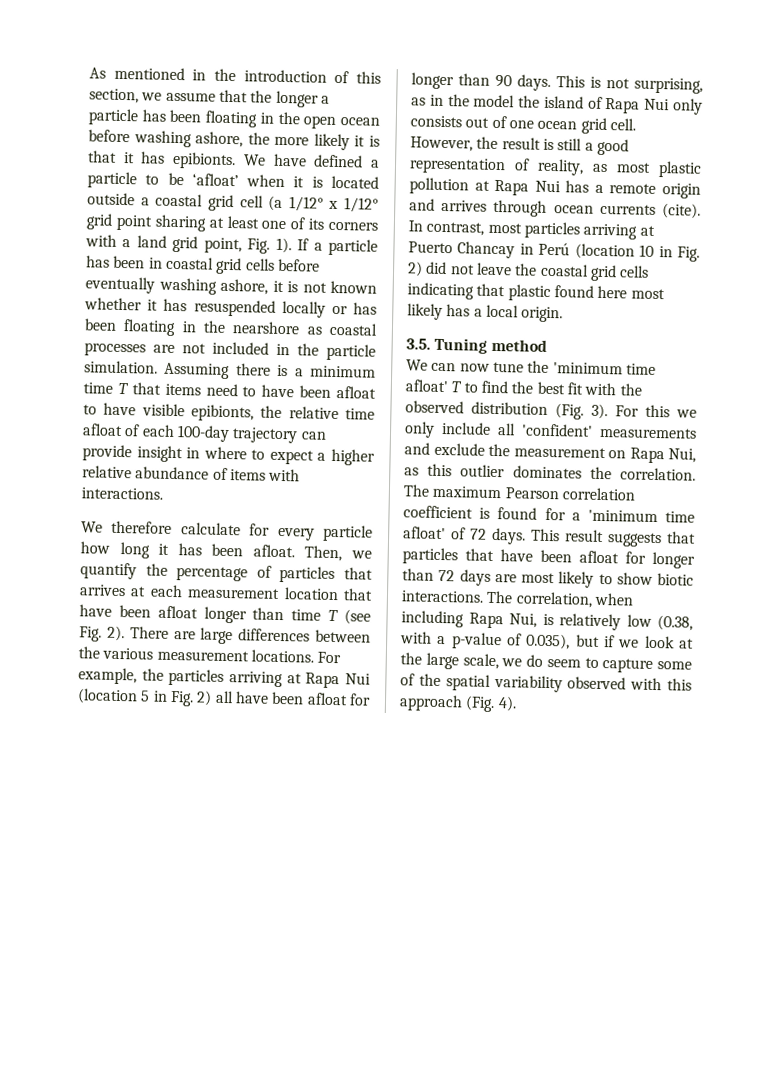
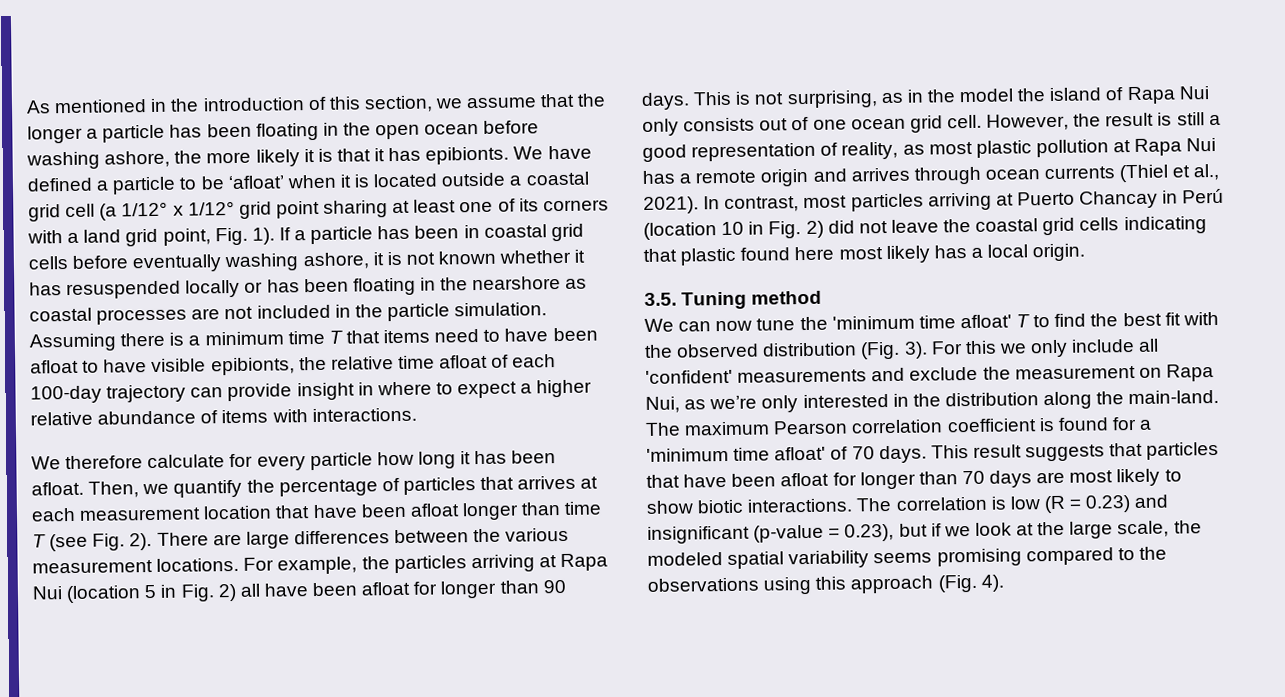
- However, the result is still a good representation of reality, as most plastic pollution at Rapa Nui has a remote origin and arrives through ocean currents (cite).
+ However, the result is still a good representation of reality, as most plastic pollution at Rapa Nui has a remote origin and arrives through ocean currents (Thiel et al., 2021).
- For this we only include all 'confident' measurements and exclude the measurement on Rapa Nui, as this outlier dominates the correlation.
+ For this we only include all 'confident' measurements and exclude the measurement on Rapa Nui, as we’re only interested in the distribution along the main-land.
- The maximum Pearson correlation coefficient is found for a 'minimum time afloat' of 72 days.
+ The maximum Pearson correlation coefficient is found for a 'minimum time afloat' of 70 days.
- This result suggests that particles that have been afloat for longer than 72 days are most likely to show biotic interactions.
+ This result suggests that particles that have been afloat for longer than 70 days are most likely to show biotic interactions.
- The correlation, when including Rapa Nui, is relatively low (0.38, with a p-value of 0.035), but if we look at the large scale, we do seem to capture some of the spatial variability observed with this approach (Fig. 4).
+ The correlation is low (R = 0.23) and insignificant (p-value = 0.23), but if we look at the large scale, the modeled spatial variability seems promising compared to the observations using this approach (Fig. 4).

